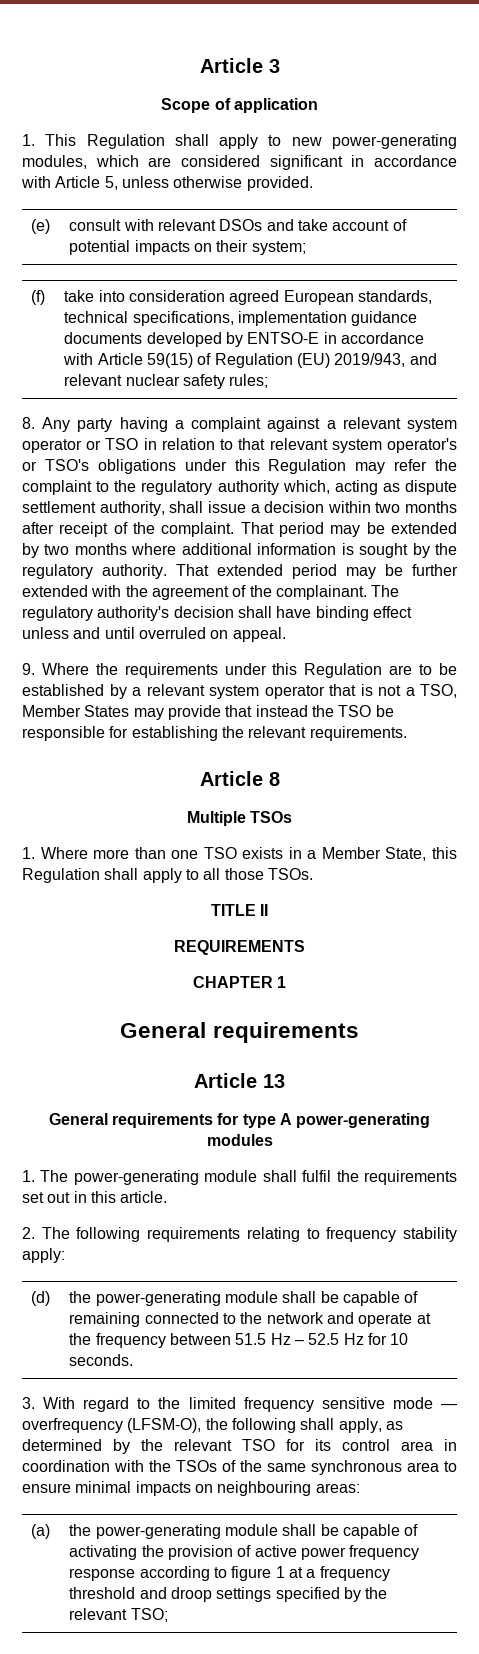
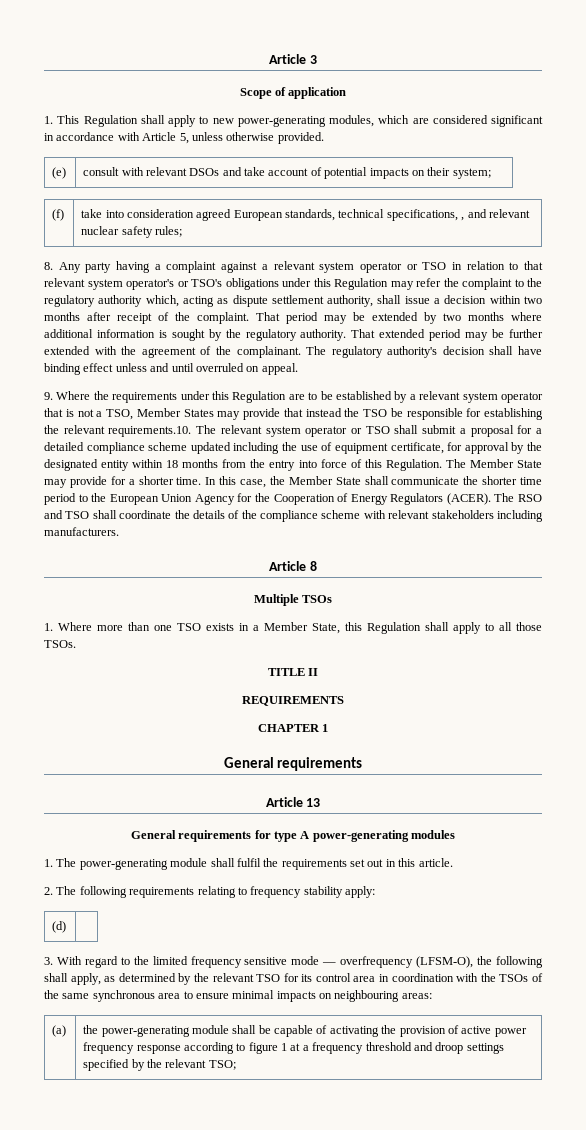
- (f) | take into consideration agreed European standards, technical specifications, implementation guidance documents developed by ENTSO-E in accordance with Article 59(15) of Regulation (EU) 2019/943, and relevant nuclear safety rules;
+ (f) | take into consideration agreed European standards, technical specifications, , and relevant nuclear safety rules;
- 9. Where the requirements under this Regulation are to be established by a relevant system operator that is not a TSO, Member States may provide that instead the TSO be responsible for establishing the relevant requirements.
+ 9. Where the requirements under this Regulation are to be established by a relevant system operator that is not a TSO, Member States may provide that instead the TSO be responsible for establishing the relevant requirements.10. The relevant system operator or TSO shall submit a proposal for a detailed compliance scheme updated including the use of equipment certificate, for approval by the designated entity within 18 months from the entry into force of this Regulation. The Member State may provide for a shorter time. In this case, the Member State shall communicate the shorter time period to the European Union Agency for the Cooperation of Energy Regulators (ACER). The RSO and TSO shall coordinate the details of the compliance scheme with relevant stakeholders including manufacturers.
- (d) | the power-generating module shall be capable of remaining connected to the network and operate at the frequency between 51.5 Hz – 52.5 Hz for 10 seconds.
+ (d) |

